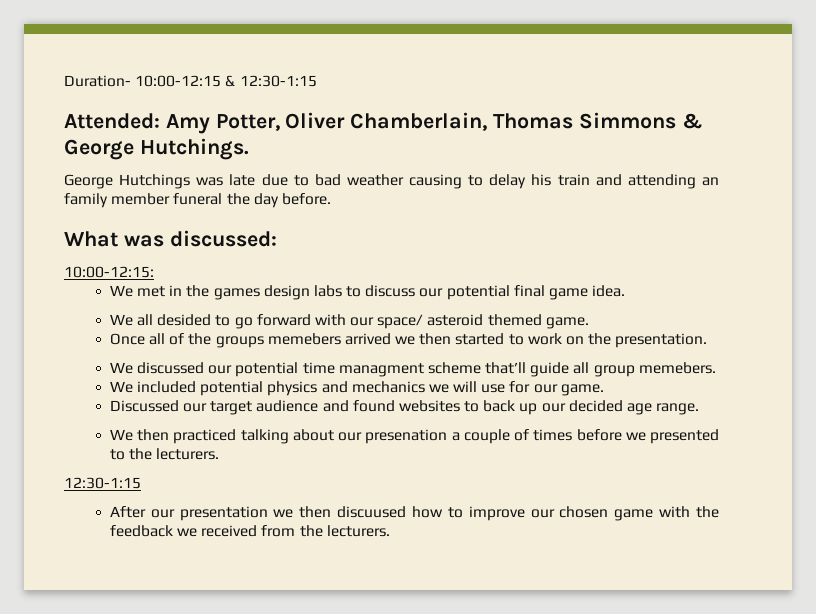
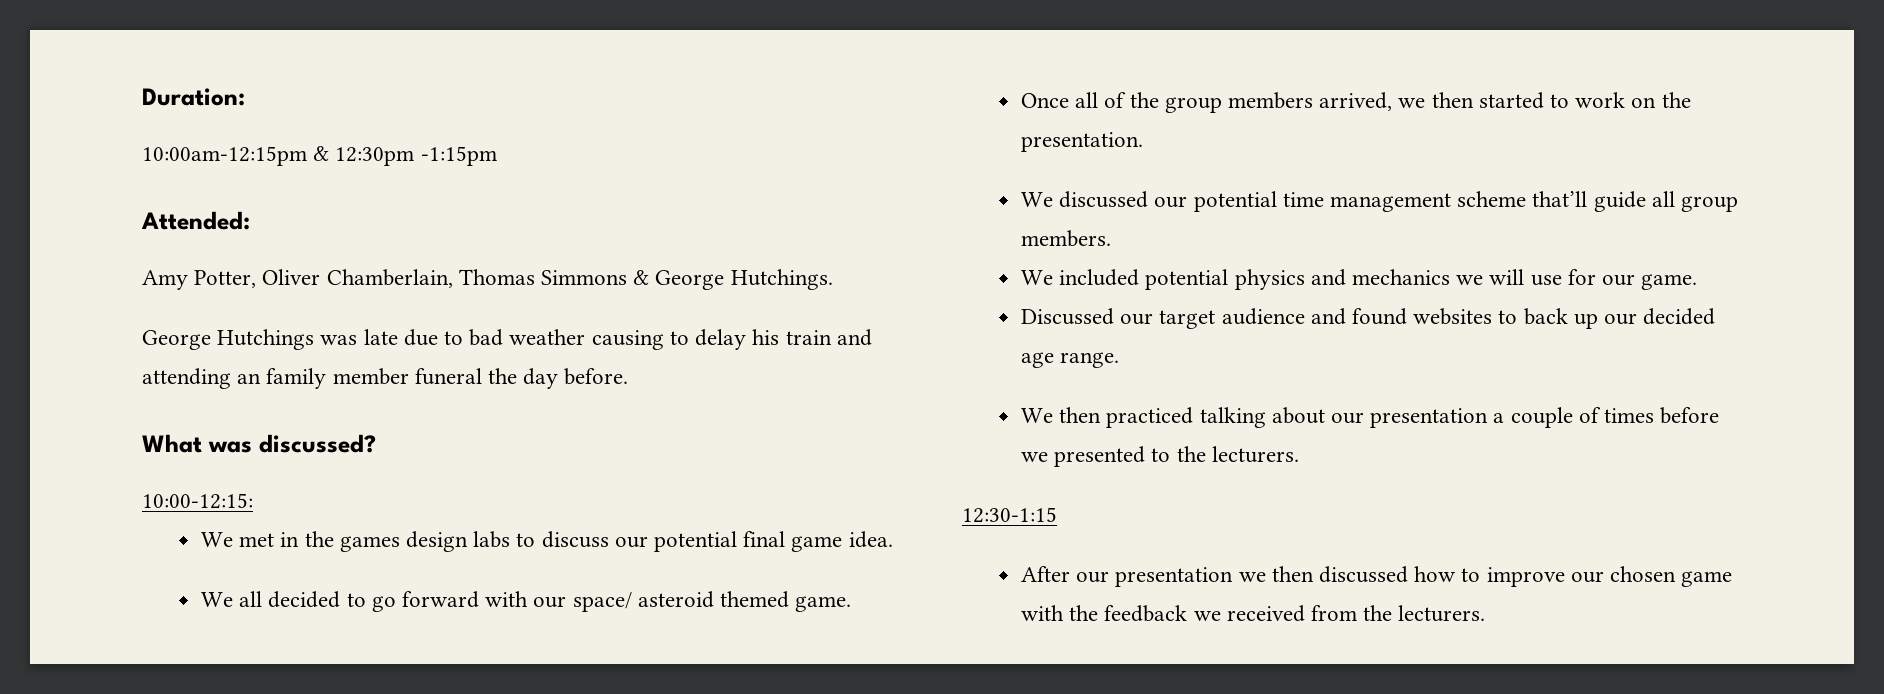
- Duration- 10:00-12:15 & 12:30-1:15
+ Duration:
+ 10:00am-12:15pm & 12:30pm -1:15pm
- Attended: Amy Potter, Oliver Chamberlain, Thomas Simmons & George Hutchings.
+ Attended:
+ Amy Potter, Oliver Chamberlain, Thomas Simmons & George Hutchings.
- What was discussed:
+ What was discussed?
- We all desided to go forward with our space/ asteroid themed game.
+ We all decided to go forward with our space/ asteroid themed game.
- Once all of the groups memebers arrived we then started to work on the presentation.
+ Once all of the group members arrived, we then started to work on the presentation.
- We discussed our potential time managment scheme that’ll guide all group memebers.
+ We discussed our potential time management scheme that’ll guide all group members.
- We then practiced talking about our presenation a couple of times before we presented to the lecturers.
+ We then practiced talking about our presentation a couple of times before we presented to the lecturers.
- After our presentation we then discuused how to improve our chosen game with the feedback we received from the lecturers.
+ After our presentation we then discussed how to improve our chosen game with the feedback we received from the lecturers.

